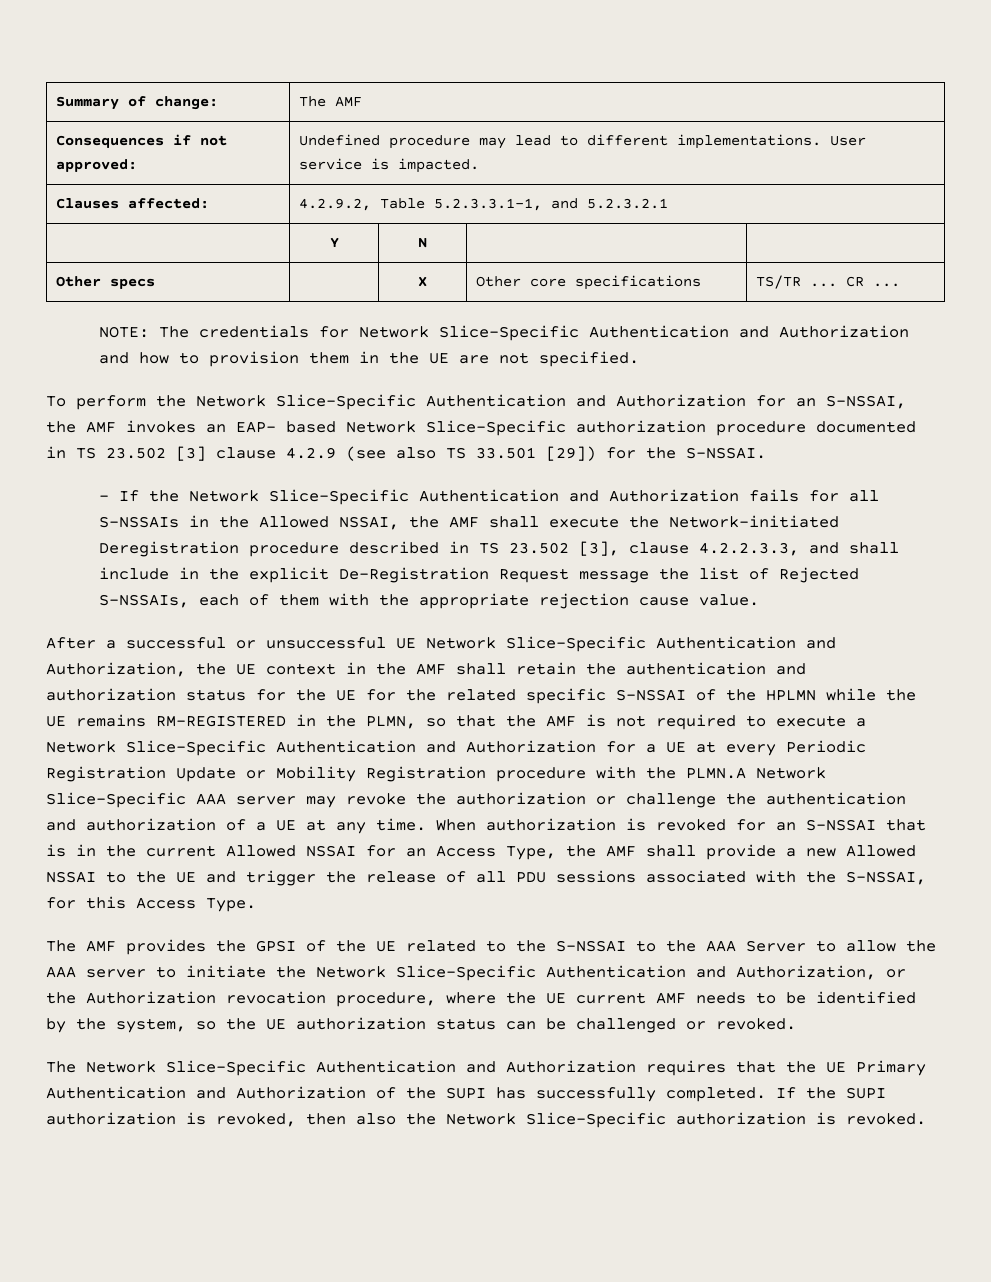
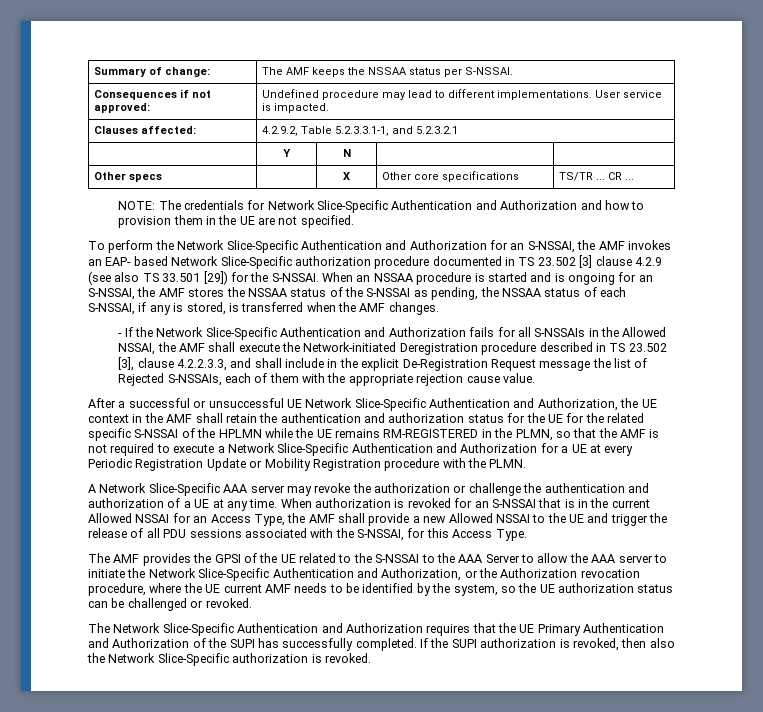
- Summary of change: | The AMF
+ Summary of change: | The AMF keeps the NSSAA status per S-NSSAI.
+ When an NSSAA procedure is started and is ongoing for an S-NSSAI, the AMF stores the NSSAA status of the S-NSSAI as pending, the NSSAA status of each S-NSSAI, if any is stored, is transferred when the AMF changes.
- After a successful or unsuccessful UE Network Slice-Specific Authentication and Authorization, the UE context in the AMF shall retain the authentication and authorization status for the UE for the related specific S-NSSAI of the HPLMN while the UE remains RM-REGISTERED in the PLMN, so that the AMF is not required to execute a Network Slice-Specific Authentication and Authorization for a UE at every Periodic Registration Update or Mobility Registration procedure with the PLMN.A Network Slice-Specific AAA server may revoke the authorization or challenge the authentication and authorization of a UE at any time.
+ After a successful or unsuccessful UE Network Slice-Specific Authentication and Authorization, the UE context in the AMF shall retain the authentication and authorization status for the UE for the related specific S-NSSAI of the HPLMN while the UE remains RM-REGISTERED in the PLMN, so that the AMF is not required to execute a Network Slice-Specific Authentication and Authorization for a UE at every Periodic Registration Update or Mobility Registration procedure with the PLMN.
+ A Network Slice-Specific AAA server may revoke the authorization or challenge the authentication and authorization of a UE at any time.

